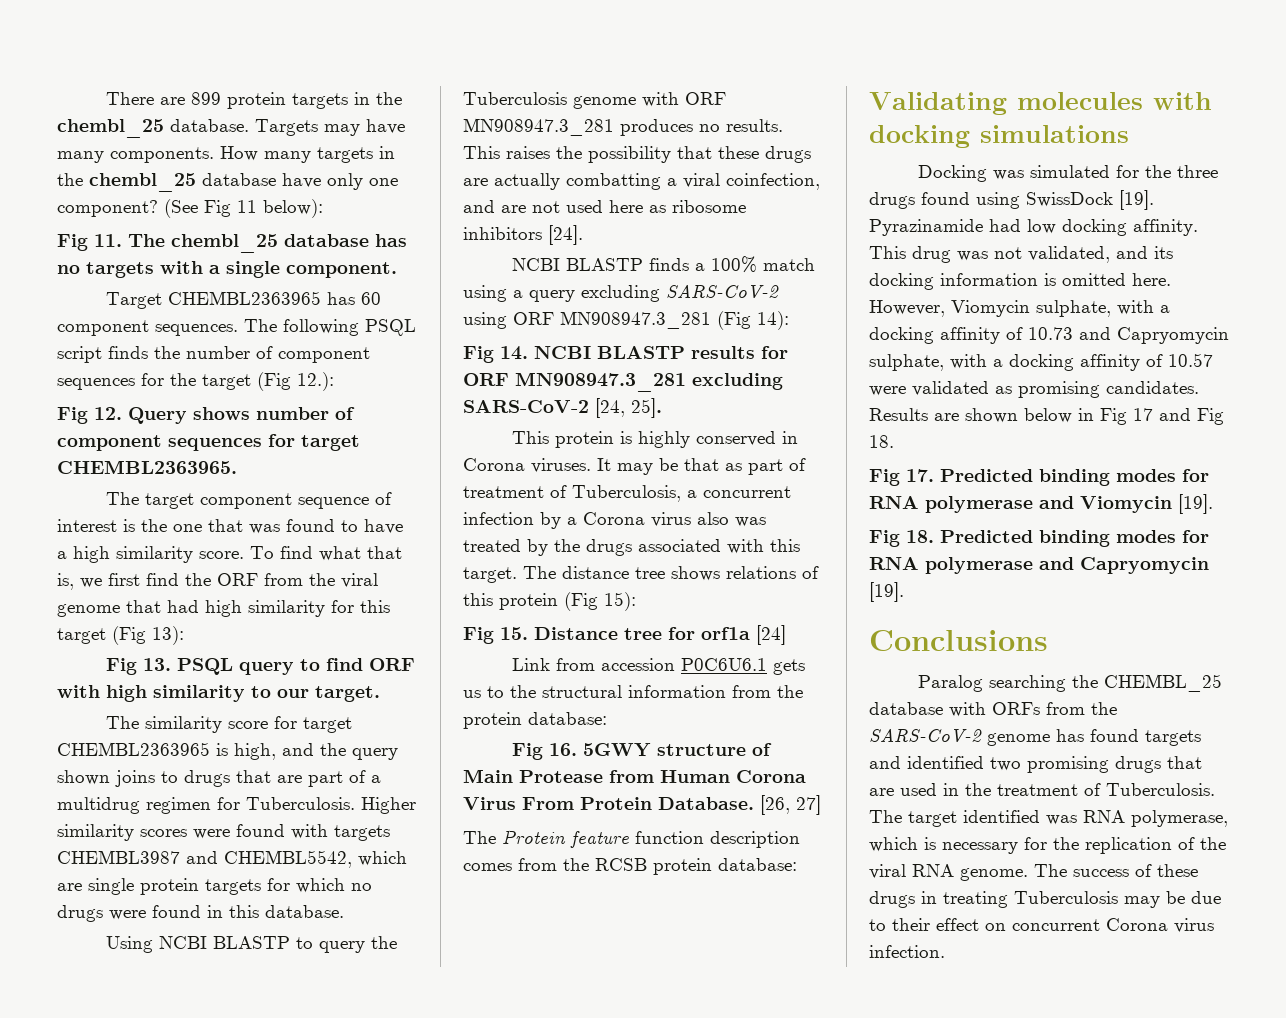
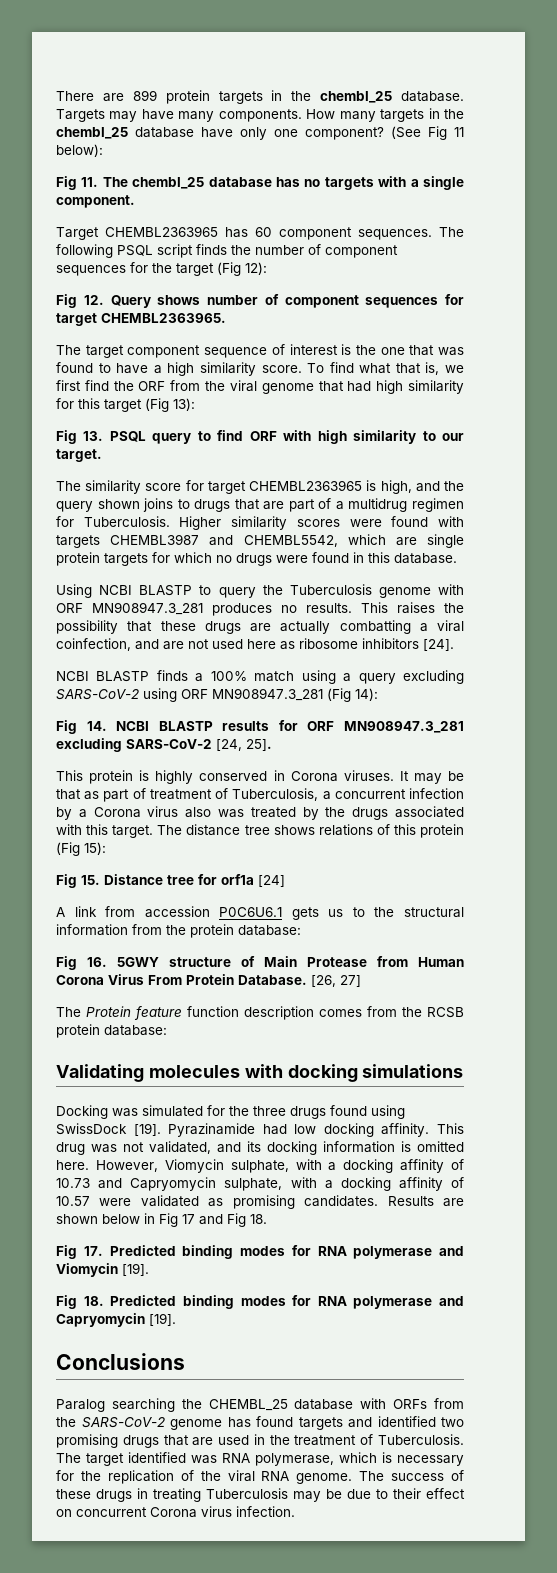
- The following PSQL script finds the number of component sequences for the target (Fig 12.):
+ The following PSQL script finds the number of component sequences for the target (Fig 12):
- Link from accession P0C6U6.1 gets us to the structural information from the protein database:
+ A link from accession P0C6U6.1 gets us to the structural information from the protein database:

